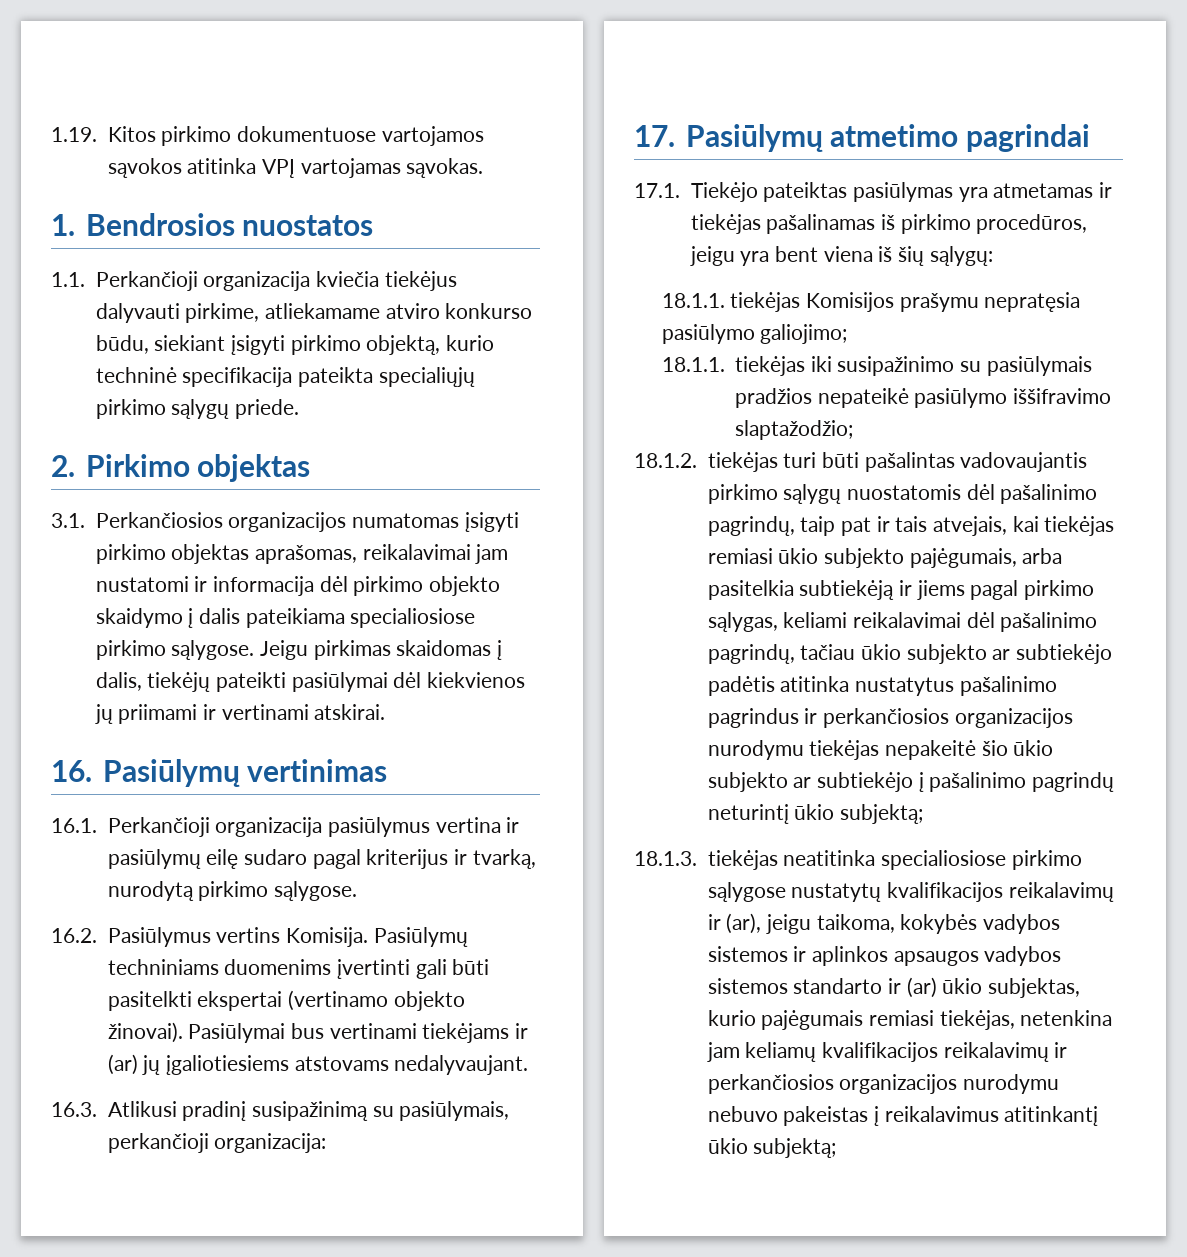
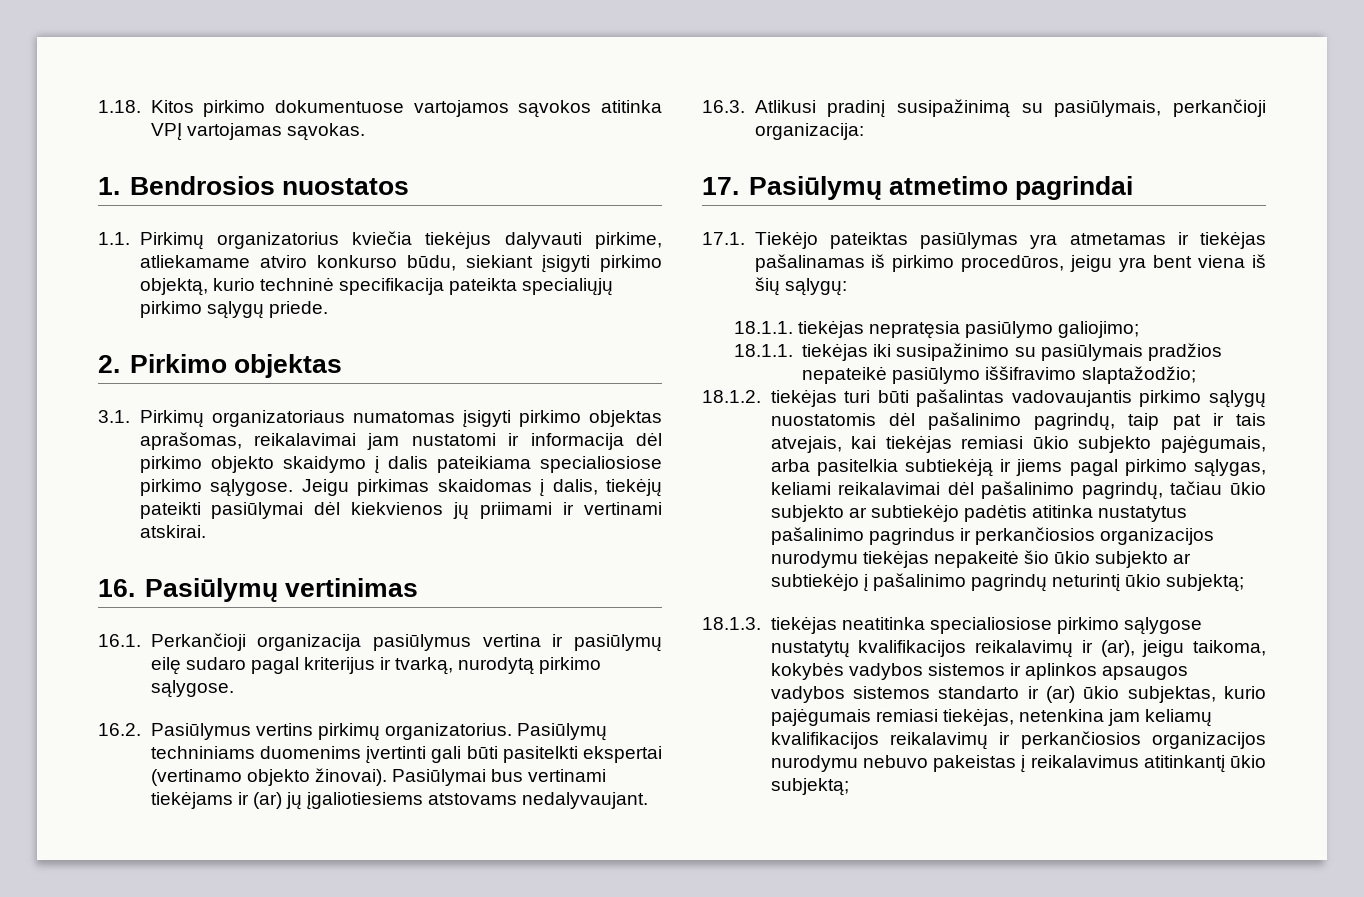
- 1.19. Kitos pirkimo dokumentuose vartojamos sąvokos atitinka VPĮ vartojamas sąvokas.
+ 1.18. Kitos pirkimo dokumentuose vartojamos sąvokos atitinka VPĮ vartojamas sąvokas.
- 1.1. Perkančioji organizacija kviečia tiekėjus dalyvauti pirkime, atliekamame atviro konkurso būdu, siekiant įsigyti pirkimo objektą, kurio techninė specifikacija pateikta specialiųjų pirkimo sąlygų priede.
+ 1.1. Pirkimų organizatorius kviečia tiekėjus dalyvauti pirkime, atliekamame atviro konkurso būdu, siekiant įsigyti pirkimo objektą, kurio techninė specifikacija pateikta specialiųjų pirkimo sąlygų priede.
- 3.1. Perkančiosios organizacijos numatomas įsigyti pirkimo objektas aprašomas, reikalavimai jam nustatomi ir informacija dėl pirkimo objekto skaidymo į dalis pateikiama specialiosiose pirkimo sąlygose.
+ 3.1. Pirkimų organizatoriaus numatomas įsigyti pirkimo objektas aprašomas, reikalavimai jam nustatomi ir informacija dėl pirkimo objekto skaidymo į dalis pateikiama specialiosiose pirkimo sąlygose.
- 16.2. Pasiūlymus vertins Komisija.
+ 16.2. Pasiūlymus vertins pirkimų organizatorius.
- 18.1.1. tiekėjas Komisijos prašymu nepratęsia pasiūlymo galiojimo;
+ 18.1.1. tiekėjas nepratęsia pasiūlymo galiojimo;

